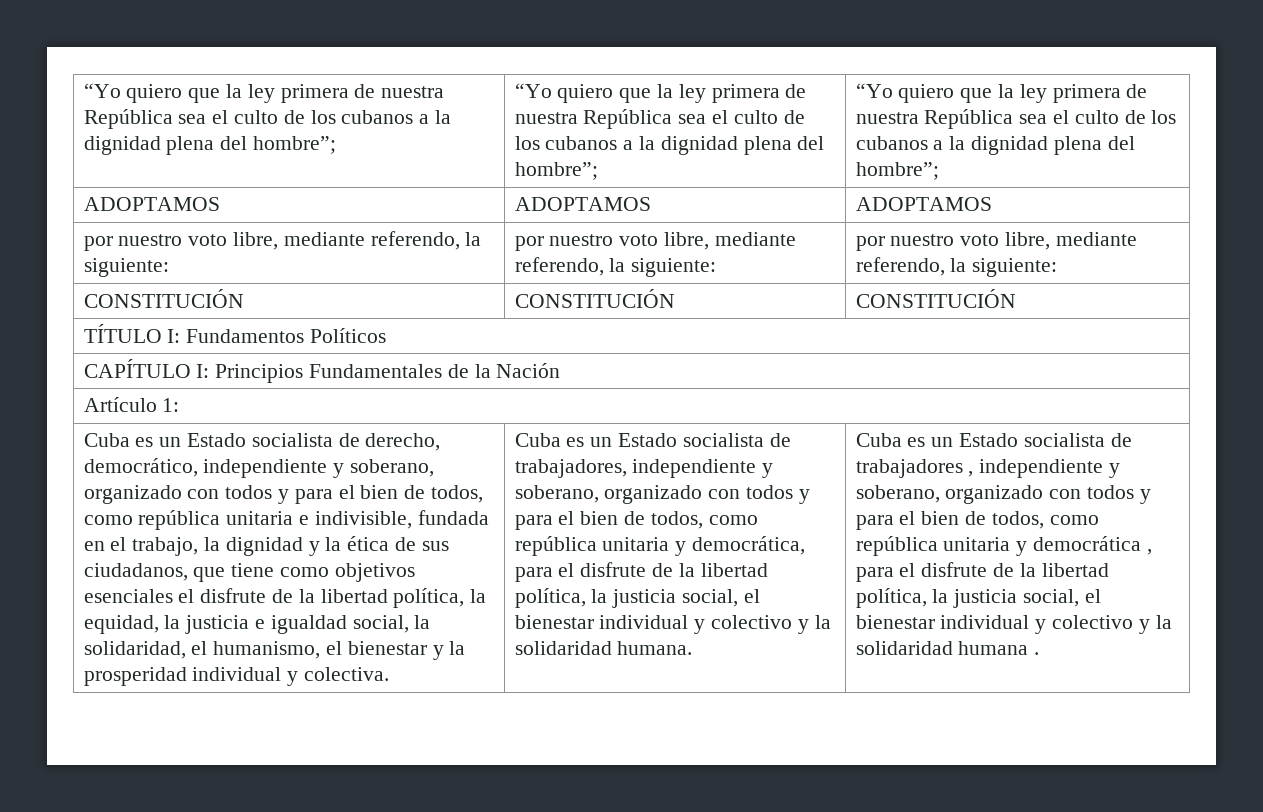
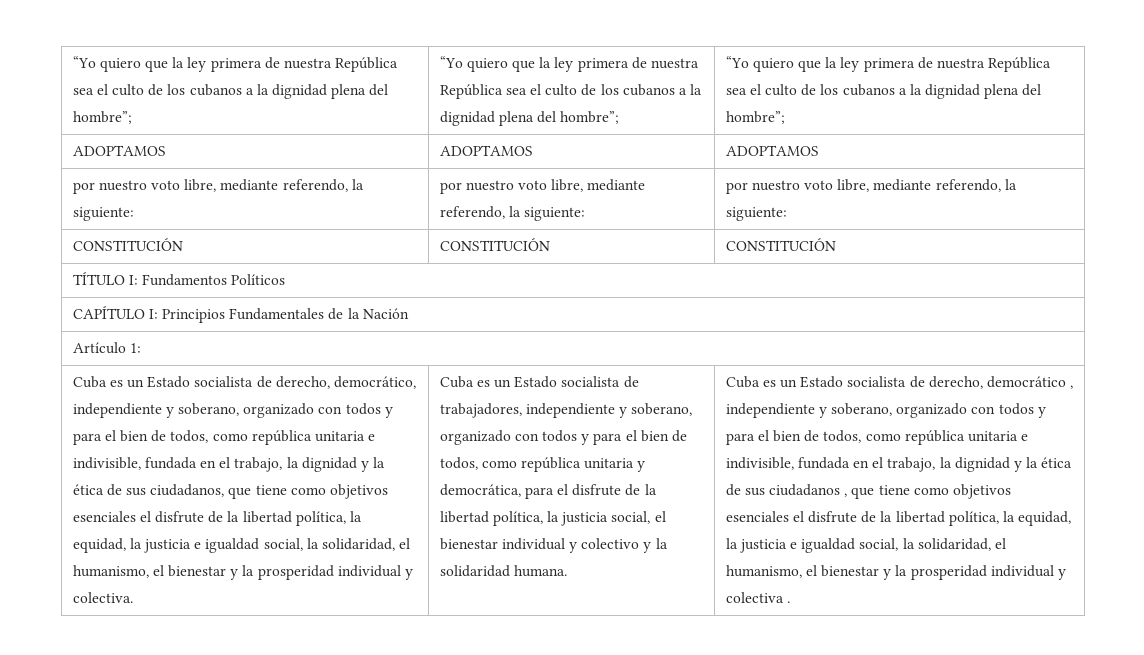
- Cuba es un Estado socialista de trabajadores , independiente y soberano, organizado con todos y para el bien de todos, como república unitaria y democrática , para el disfrute de la libertad política, la justicia social, el bienestar individual y colectivo y la solidaridad humana .
+ Cuba es un Estado socialista de derecho, democrático , independiente y soberano, organizado con todos y para el bien de todos, como república unitaria e indivisible, fundada en el trabajo, la dignidad y la ética de sus ciudadanos , que tiene como objetivos esenciales el disfrute de la libertad política, la equidad, la justicia e igualdad social, la solidaridad, el humanismo, el bienestar y la prosperidad individual y colectiva .

